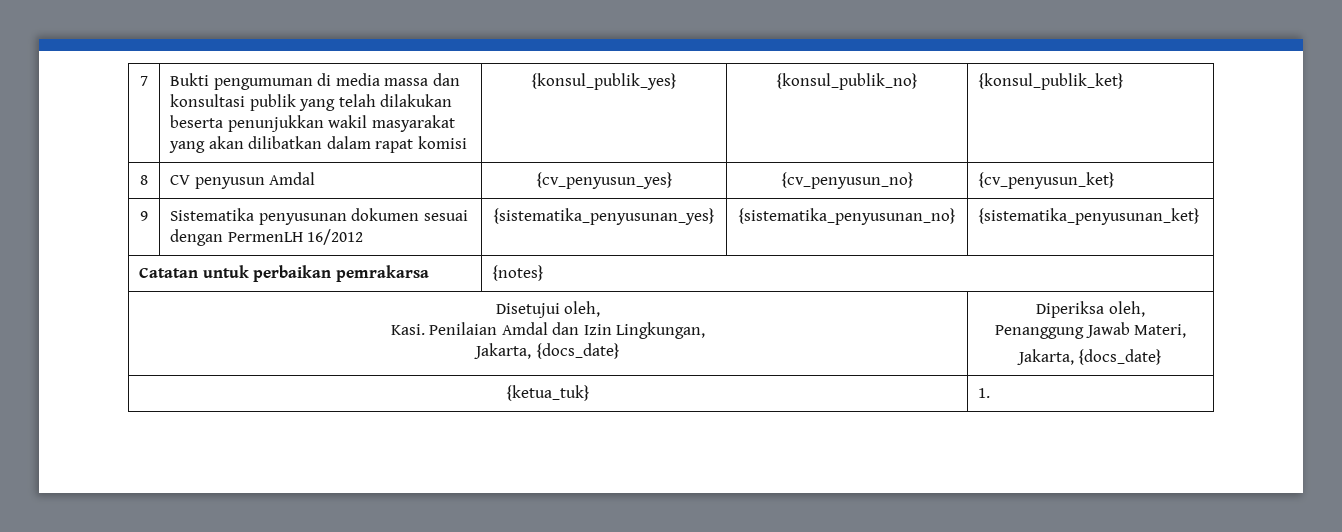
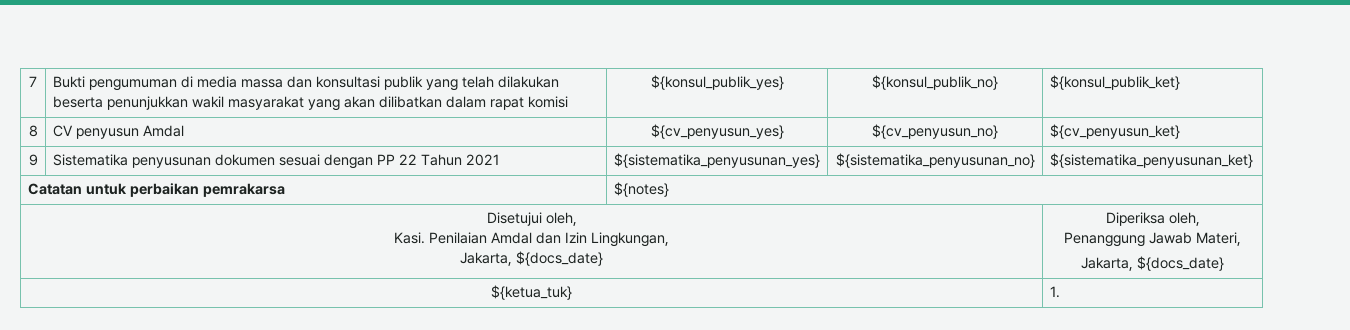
- 7 | Bukti pengumuman di media massa dan konsultasi publik yang telah dilakukan beserta penunjukkan wakil masyarakat yang akan dilibatkan dalam rapat komisi | {konsul_publik_yes} | {konsul_publik_no} | {konsul_publik_ket}
+ 7 | Bukti pengumuman di media massa dan konsultasi publik yang telah dilakukan beserta penunjukkan wakil masyarakat yang akan dilibatkan dalam rapat komisi | ${konsul_publik_yes} | ${konsul_publik_no} | ${konsul_publik_ket}
- 8 | CV penyusun Amdal | {cv_penyusun_yes} | {cv_penyusun_no} | {cv_penyusun_ket}
+ 8 | CV penyusun Amdal | ${cv_penyusun_yes} | ${cv_penyusun_no} | ${cv_penyusun_ket}
- 9 | Sistematika penyusunan dokumen sesuai dengan PermenLH 16/2012 | {sistematika_penyusunan_yes} | {sistematika_penyusunan_no} | {sistematika_penyusunan_ket}
+ 9 | Sistematika penyusunan dokumen sesuai dengan PP 22 Tahun 2021 | ${sistematika_penyusunan_yes} | ${sistematika_penyusunan_no} | ${sistematika_penyusunan_ket}
- Catatan untuk perbaikan pemrakarsa | {notes}
+ Catatan untuk perbaikan pemrakarsa | ${notes}
  Disetujui oleh,
  Kasi. Penilaian Amdal dan Izin Lingkungan,
- Jakarta, {docs_date} | Diperiksa oleh,
+ Jakarta, ${docs_date} | Diperiksa oleh,
  Penanggung Jawab Materi,
- Jakarta, {docs_date}
- {ketua_tuk} | 1.
+ Jakarta, ${docs_date}
+ ${ketua_tuk} | 1.

